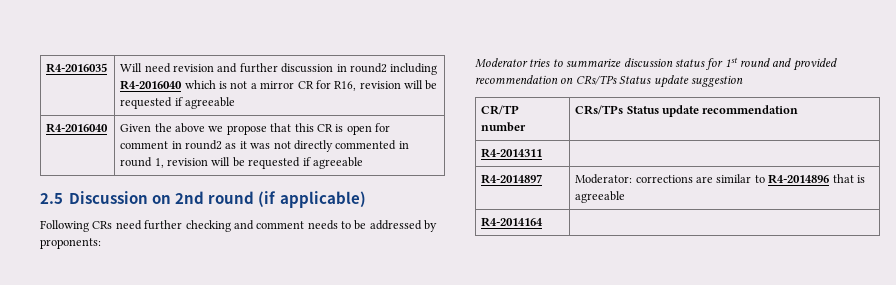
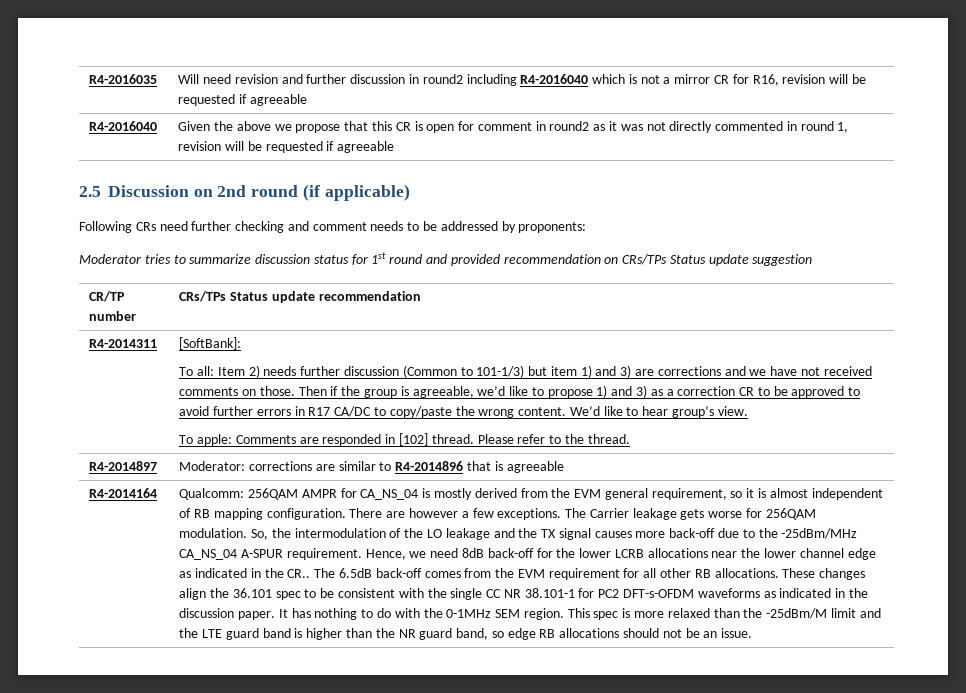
+ [SoftBank]:
+ To all: Item 2) needs further discussion (Common to 101-1/3) but item 1) and 3) are corrections and we have not received comments on those. Then if the group is agreeable, we’d like to propose 1) and 3) as a correction CR to be approved to avoid further errors in R17 CA/DC to copy/paste the wrong content. We’d like to hear group’s view.
+ To apple: Comments are responded in [102] thread. Please refer to the thread.
+ Qualcomm: 256QAM AMPR for CA_NS_04 is mostly derived from the EVM general requirement, so it is almost independent of RB mapping configuration. There are however a few exceptions. The Carrier leakage gets worse for 256QAM modulation. So, the intermodulation of the LO leakage and the TX signal causes more back-off due to the -25dBm/MHz CA_NS_04 A-SPUR requirement. Hence, we need 8dB back-off for the lower LCRB allocations near the lower channel edge as indicated in the CR.. The 6.5dB back-off comes from the EVM requirement for all other RB allocations. These changes align the 36.101 spec to be consistent with the single CC NR 38.101-1 for PC2 DFT-s-OFDM waveforms as indicated in the discussion paper. It has nothing to do with the 0-1MHz SEM region. This spec is more relaxed than the -25dBm/M limit and the LTE guard band is higher than the NR guard band, so edge RB allocations should not be an issue.

